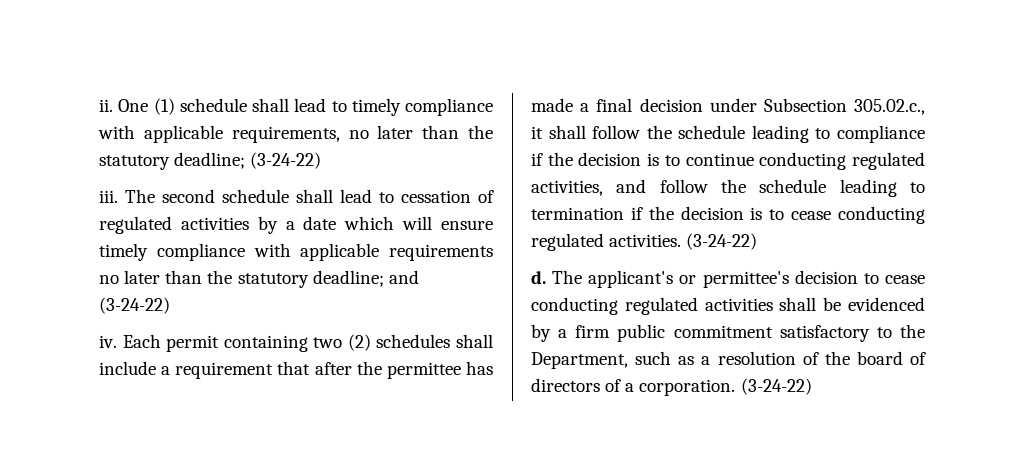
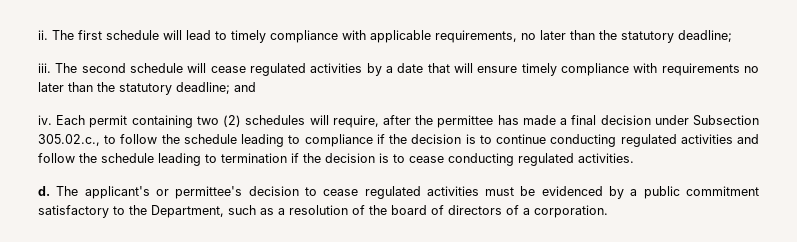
- One (1) schedule shall lead to timely compliance with applicable requirements, no later than the statutory deadline; (3-24-22)
+ The first schedule will lead to timely compliance with applicable requirements, no later than the statutory deadline;
- The second schedule shall lead to cessation of regulated activities by a date which will ensure timely compliance with applicable requirements no later than the statutory deadline; and (3-24-22)
+ The second schedule will cease regulated activities by a date that will ensure timely compliance with requirements no later than the statutory deadline; and
- Each permit containing two (2) schedules shall include a requirement that after the permittee has made a final decision under Subsection 305.02.c., it shall follow the schedule leading to compliance if the decision is to continue conducting regulated activities, and follow the schedule leading to termination if the decision is to cease conducting regulated activities. (3-24-22)
+ Each permit containing two (2) schedules will require, after the permittee has made a final decision under Subsection 305.02.c., to follow the schedule leading to compliance if the decision is to continue conducting regulated activities and follow the schedule leading to termination if the decision is to cease conducting regulated activities.
- The applicant's or permittee's decision to cease conducting regulated activities shall be evidenced by a firm public commitment satisfactory to the Department, such as a resolution of the board of directors of a corporation. (3-24-22)
+ The applicant's or permittee's decision to cease regulated activities must be evidenced by a public commitment satisfactory to the Department, such as a resolution of the board of directors of a corporation.

